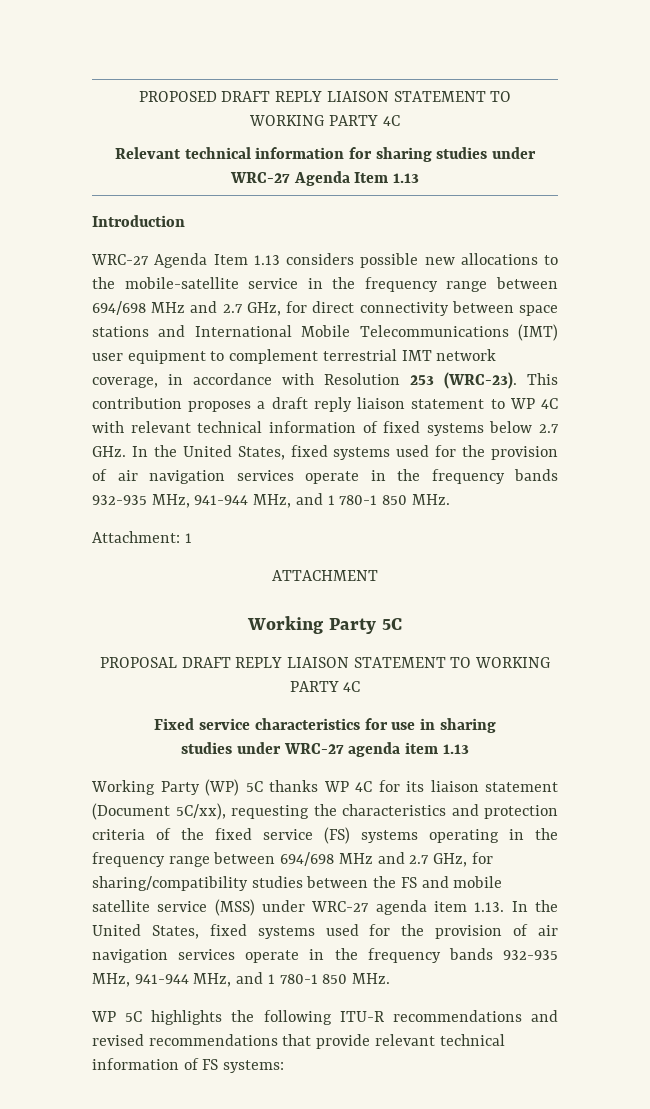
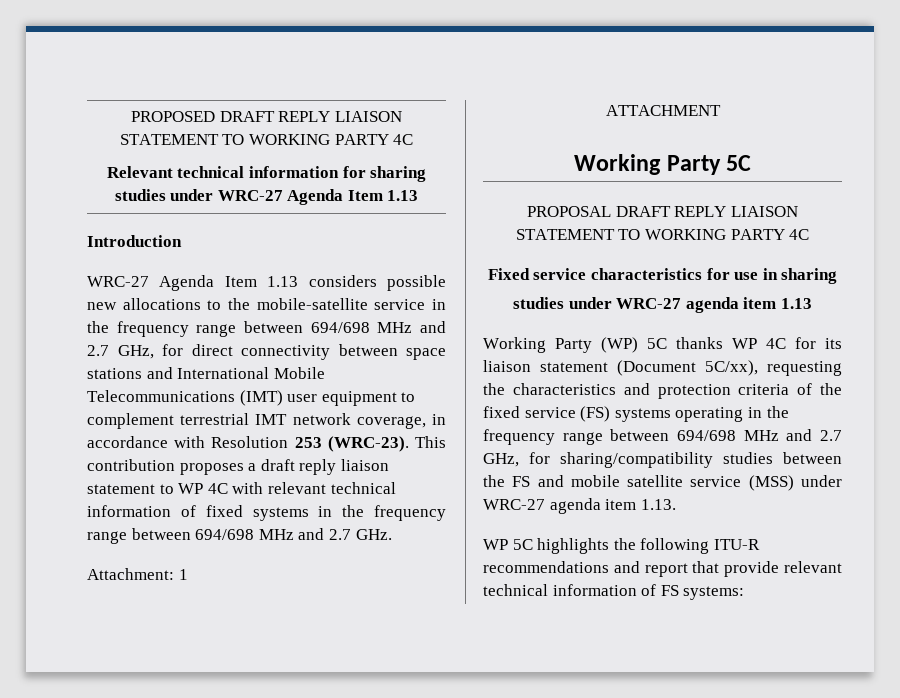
- This contribution proposes a draft reply liaison statement to WP 4C with relevant technical information of fixed systems below 2.7 GHz. In the United States, fixed systems used for the provision of air navigation services operate in the frequency bands 932-935 MHz, 941-944 MHz, and 1 780-1 850 MHz.
+ This contribution proposes a draft reply liaison statement to WP 4C with relevant technical information of fixed systems in the frequency range between 694/698 MHz and 2.7 GHz.
- Working Party (WP) 5C thanks WP 4C for its liaison statement (Document 5C/xx), requesting the characteristics and protection criteria of the fixed service (FS) systems operating in the frequency range between 694/698 MHz and 2.7 GHz, for sharing/compatibility studies between the FS and mobile satellite service (MSS) under WRC-27 agenda item 1.13. In the United States, fixed systems used for the provision of air navigation services operate in the frequency bands 932-935 MHz, 941-944 MHz, and 1 780-1 850 MHz.
+ Working Party (WP) 5C thanks WP 4C for its liaison statement (Document 5C/xx), requesting the characteristics and protection criteria of the fixed service (FS) systems operating in the frequency range between 694/698 MHz and 2.7 GHz, for sharing/compatibility studies between the FS and mobile satellite service (MSS) under WRC-27 agenda item 1.13.
- WP 5C highlights the following ITU-R recommendations and revised recommendations that provide relevant technical information of FS systems:
+ WP 5C highlights the following ITU-R recommendations and report that provide relevant technical information of FS systems:

